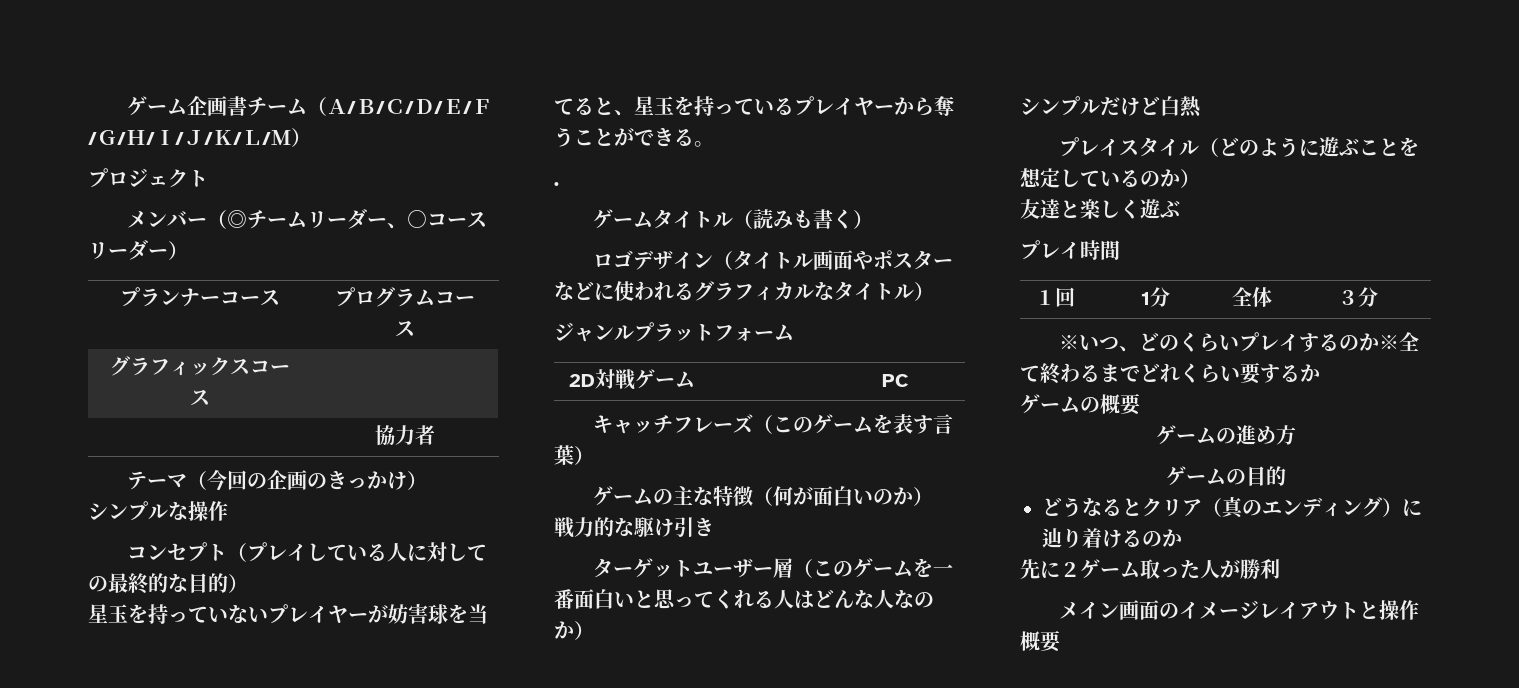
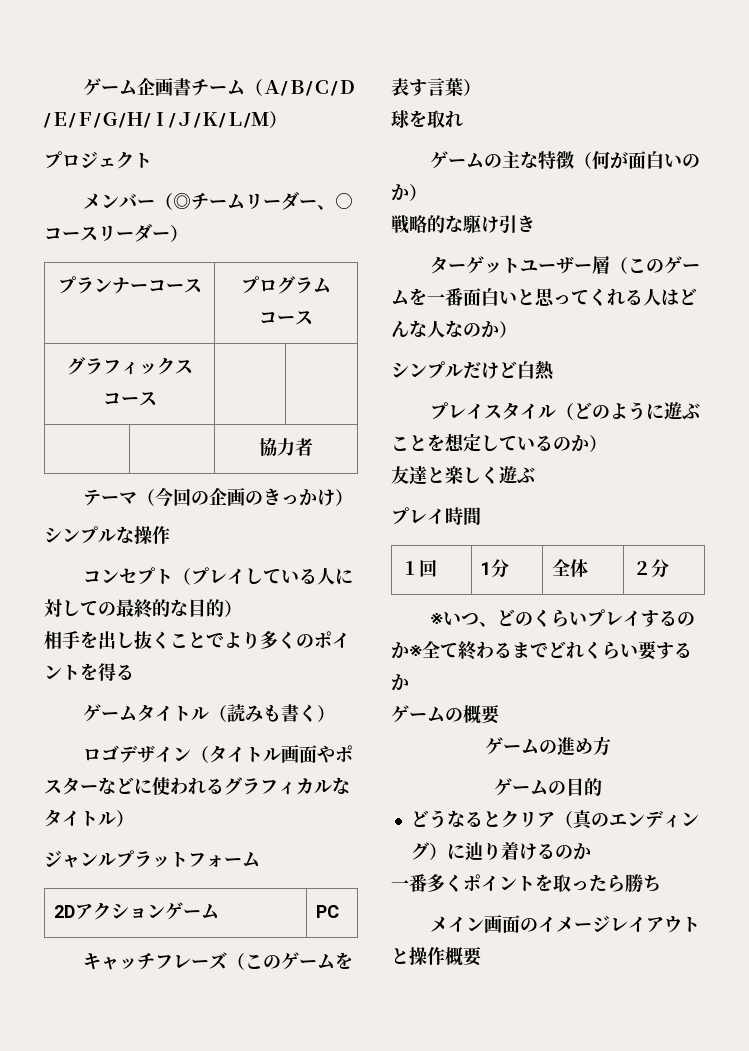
- 星玉を持っていないプレイヤーが妨害球を当てると、星玉を持っているプレイヤーから奪うことができる。
- .
+ 相手を出し抜くことでより多くのポイントを得る
- 2D対戦ゲーム | PC
+ 2Dアクションゲーム | PC
+ 球を取れ
- 戦力的な駆け引き
+ 戦略的な駆け引き
- １回 | 1分 | 全体 | ３分
+ １回 | 1分 | 全体 | ２分
- 先に２ゲーム取った人が勝利
+ 一番多くポイントを取ったら勝ち

